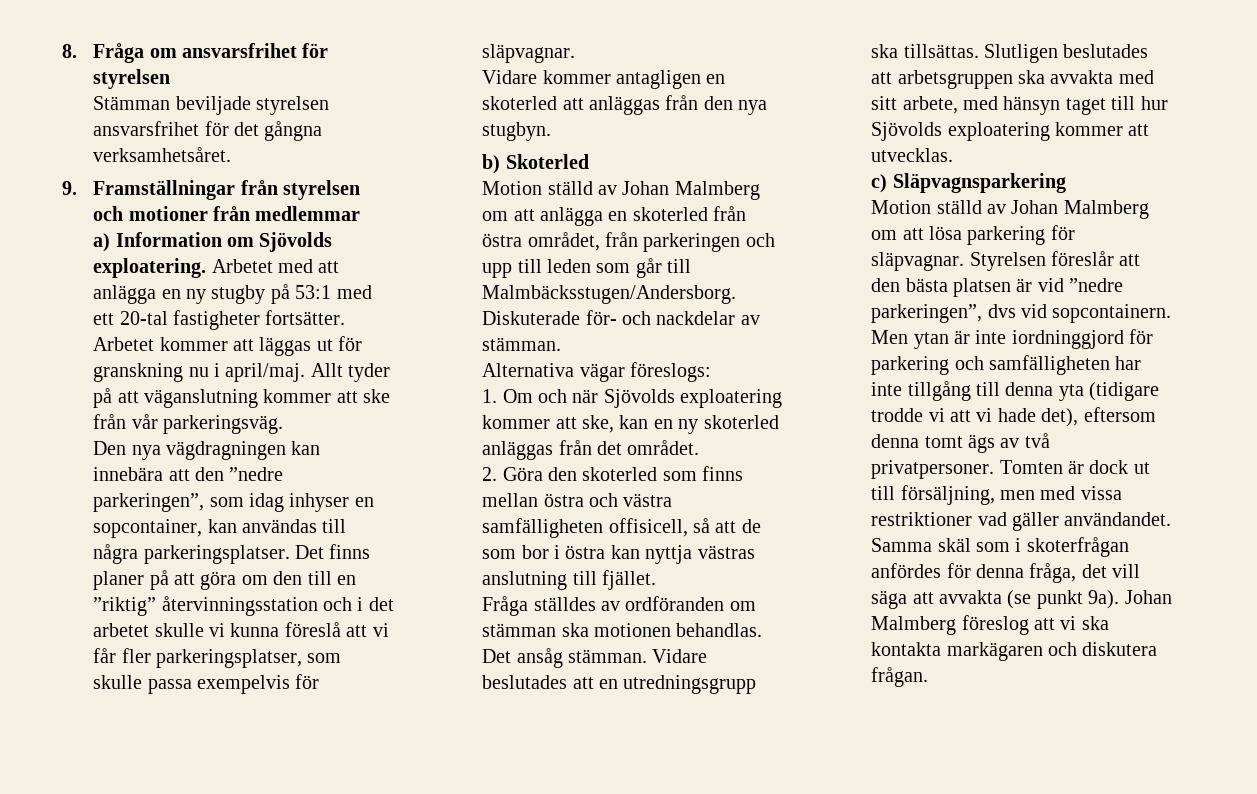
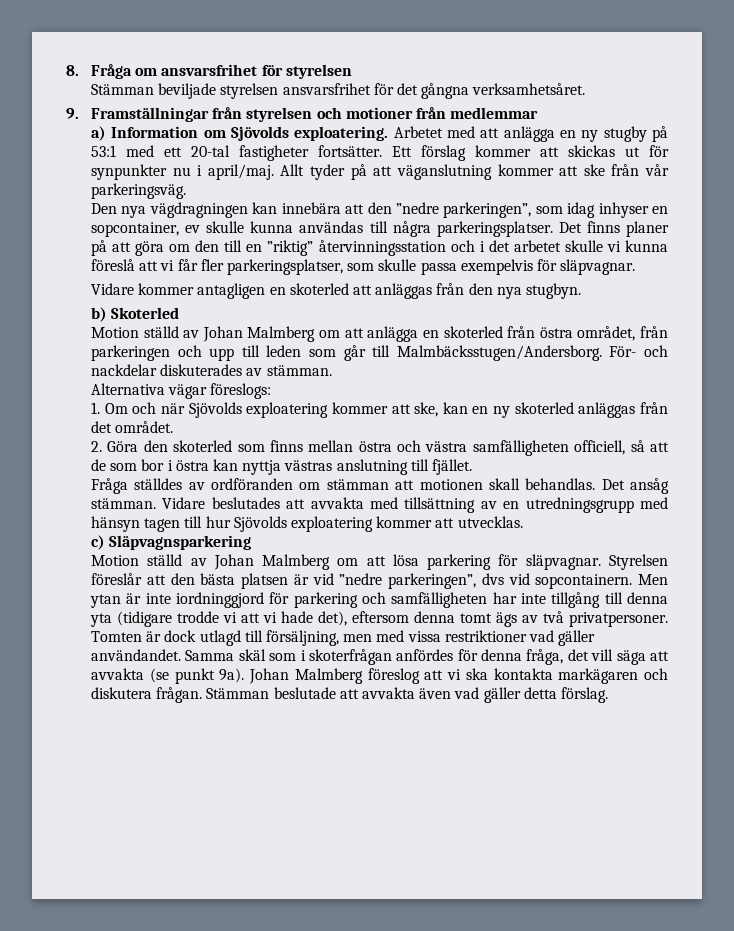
- Arbetet kommer att läggas ut för granskning nu i april/maj.
+ Ett förslag kommer att skickas ut för synpunkter nu i april/maj.
- Den nya vägdragningen kan innebära att den ”nedre parkeringen”, som idag inhyser en sopcontainer, kan användas till några parkeringsplatser.
+ Den nya vägdragningen kan innebära att den ”nedre parkeringen”, som idag inhyser en sopcontainer, ev skulle kunna användas till några parkeringsplatser.
- Diskuterade för- och nackdelar av stämman.
+ För- och nackdelar diskuterades av stämman.
- 2. Göra den skoterled som finns mellan östra och västra samfälligheten offisicell, så att de som bor i östra kan nyttja västras anslutning till fjället.
+ 2. Göra den skoterled som finns mellan östra och västra samfälligheten officiell, så att de som bor i östra kan nyttja västras anslutning till fjället.
- Fråga ställdes av ordföranden om stämman ska motionen behandlas.
+ Fråga ställdes av ordföranden om stämman att motionen skall behandlas.
- Vidare beslutades att en utredningsgrupp ska tillsättas. Slutligen beslutades att arbetsgruppen ska avvakta med sitt arbete, med hänsyn taget till hur Sjövolds exploatering kommer att utvecklas.
+ Vidare beslutades att avvakta med tillsättning av en utredningsgrupp med hänsyn tagen till hur Sjövolds exploatering kommer att utvecklas.
- Tomten är dock ut till försäljning, men med vissa restriktioner vad gäller användandet.
+ Tomten är dock utlagd till försäljning, men med vissa restriktioner vad gäller användandet.
+ Stämman beslutade att avvakta även vad gäller detta förslag.

